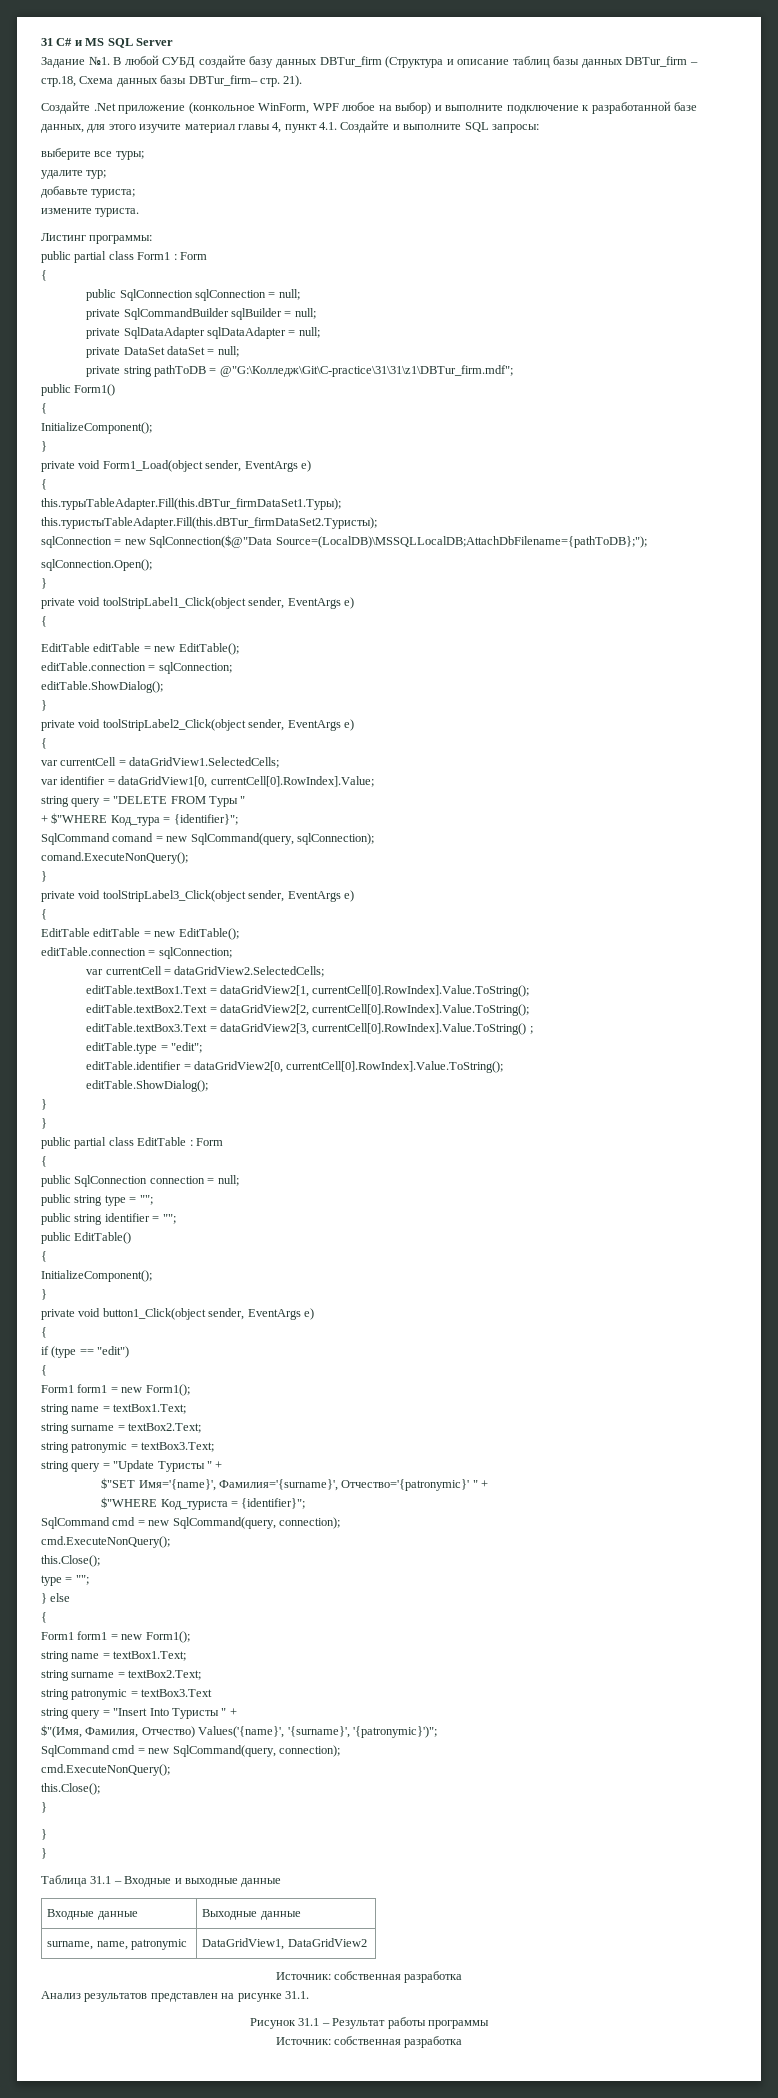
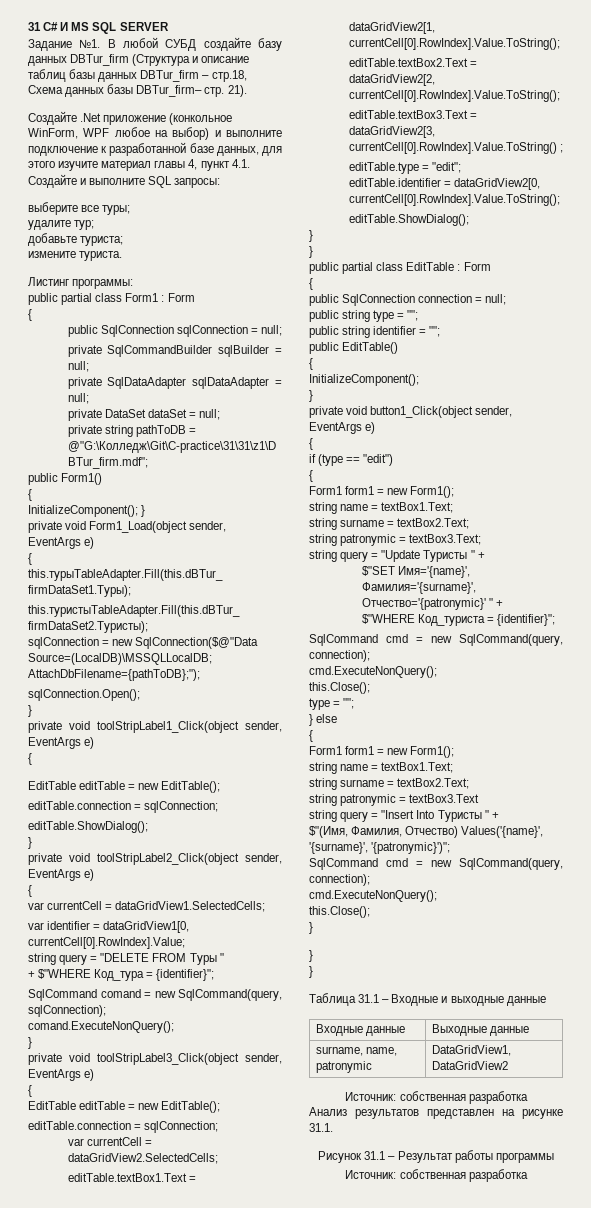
- 31 C# и MS SQL Server
+ 31 C# И MS SQL SERVER
  public Form1()
  {
- InitializeComponent();
- }
+ InitializeComponent(); }

